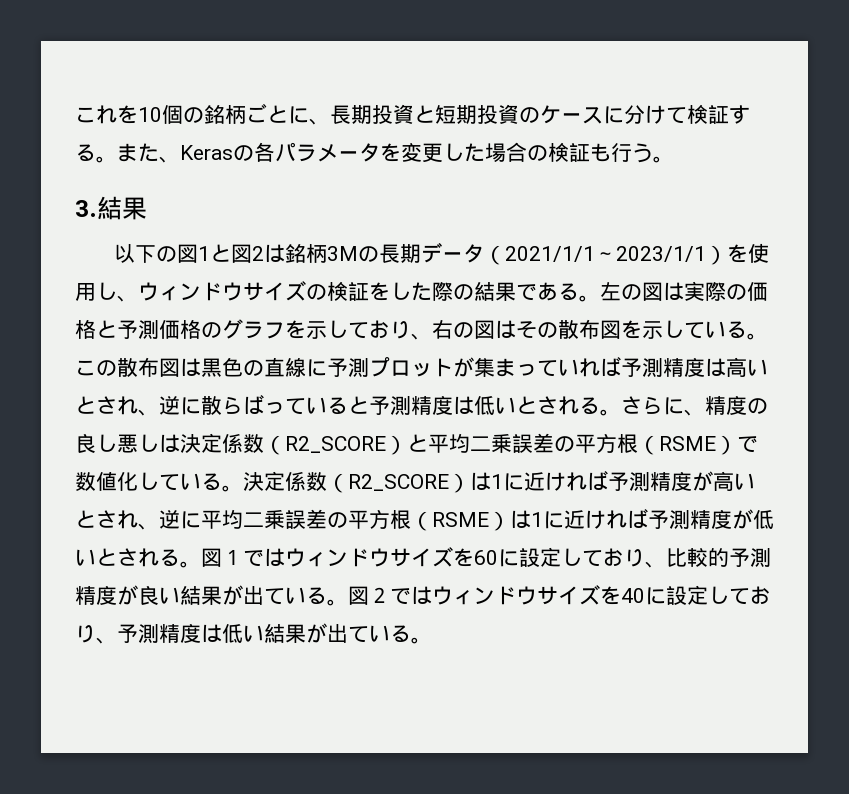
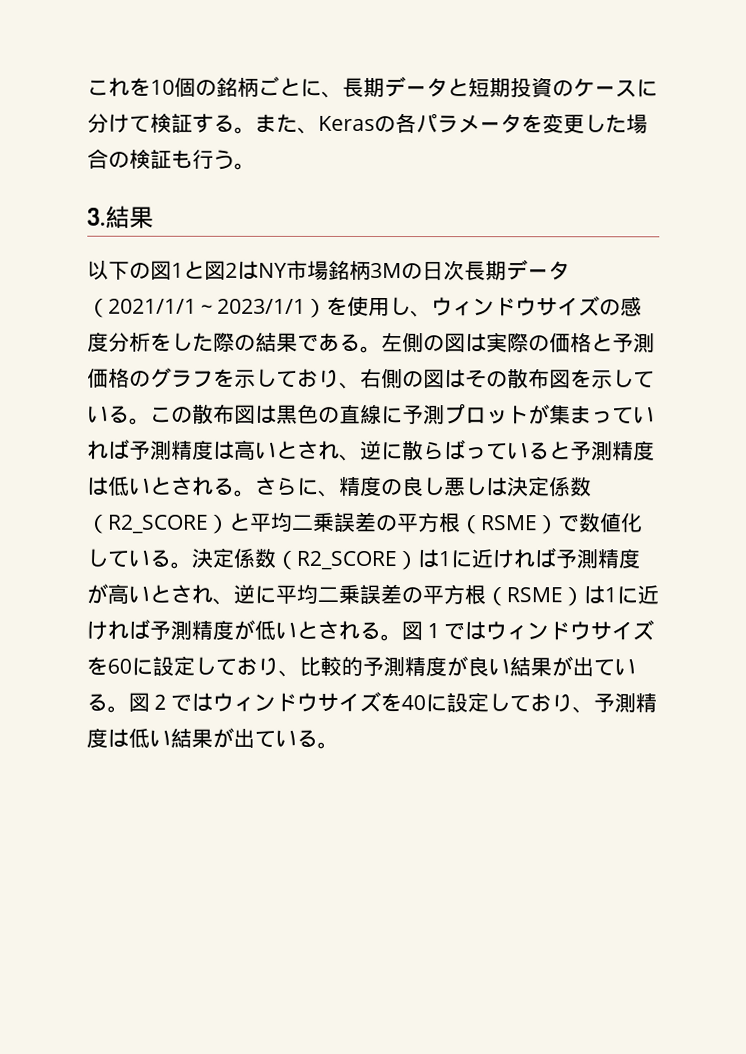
- これを10個の銘柄ごとに、長期投資と短期投資のケースに分けて検証する。
+ これを10個の銘柄ごとに、長期データと短期投資のケースに分けて検証する。
- 以下の図1と図2は銘柄3Mの長期データ（2021/1/1～2023/1/1）を使用し、ウィンドウサイズの検証をした際の結果である。
+ 以下の図1と図2はNY市場銘柄3Mの日次長期データ（2021/1/1～2023/1/1）を使用し、ウィンドウサイズの感度分析をした際の結果である。
- 左の図は実際の価格と予測価格のグラフを示しており、右の図はその散布図を示している。
+ 左側の図は実際の価格と予測価格のグラフを示しており、右側の図はその散布図を示している。

